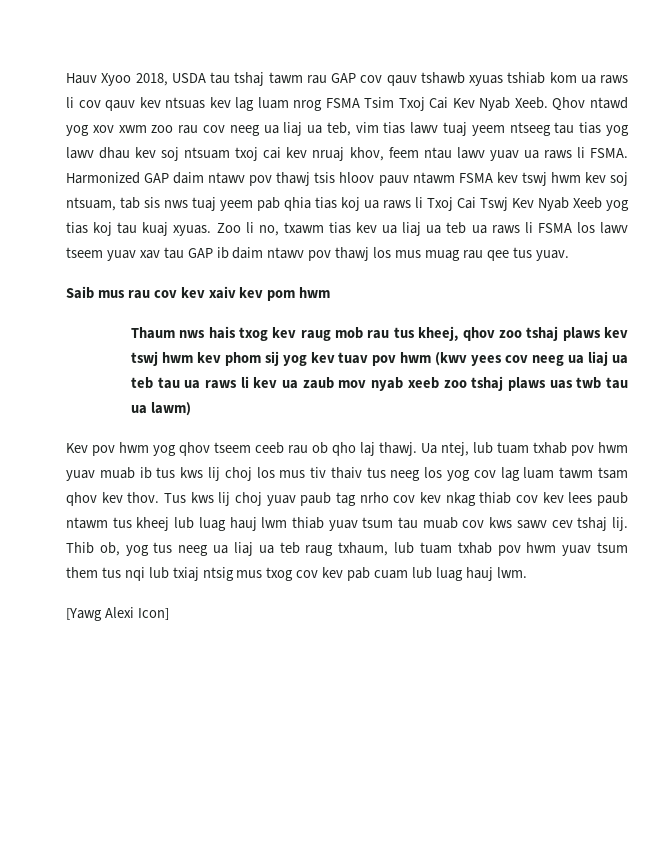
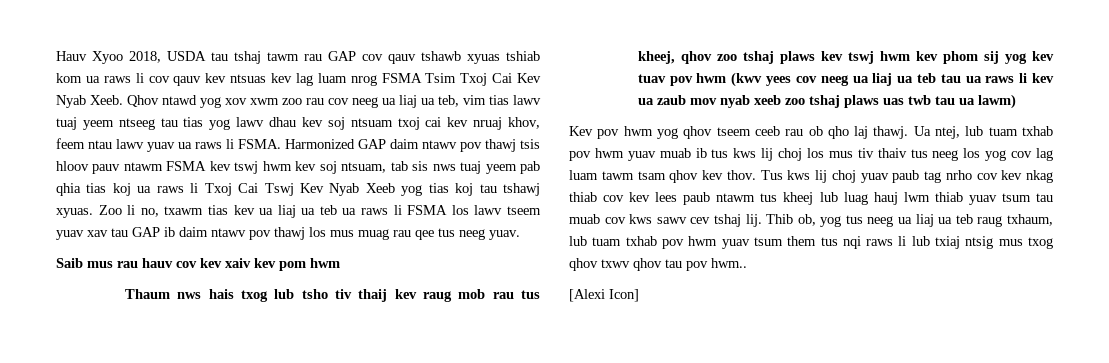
- Harmonized GAP daim ntawv pov thawj tsis hloov pauv ntawm FSMA kev tswj hwm kev soj ntsuam, tab sis nws tuaj yeem pab qhia tias koj ua raws li Txoj Cai Tswj Kev Nyab Xeeb yog tias koj tau kuaj xyuas.
+ Harmonized GAP daim ntawv pov thawj tsis hloov pauv ntawm FSMA kev tswj hwm kev soj ntsuam, tab sis nws tuaj yeem pab qhia tias koj ua raws li Txoj Cai Tswj Kev Nyab Xeeb yog tias koj tau tshawj xyuas.
- Zoo li no, txawm tias kev ua liaj ua teb ua raws li FSMA los lawv tseem yuav xav tau GAP ib daim ntawv pov thawj los mus muag rau qee tus yuav.
+ Zoo li no, txawm tias kev ua liaj ua teb ua raws li FSMA los lawv tseem yuav xav tau GAP ib daim ntawv pov thawj los mus muag rau qee tus neeg yuav.
- Saib mus rau cov kev xaiv kev pom hwm
+ Saib mus rau hauv cov kev xaiv kev pom hwm
- Thaum nws hais txog kev raug mob rau tus kheej, qhov zoo tshaj plaws kev tswj hwm kev phom sij yog kev tuav pov hwm (kwv yees cov neeg ua liaj ua teb tau ua raws li kev ua zaub mov nyab xeeb zoo tshaj plaws uas twb tau ua lawm)
+ Thaum nws hais txog lub tsho tiv thaij kev raug mob rau tus kheej, qhov zoo tshaj plaws kev tswj hwm kev phom sij yog kev tuav pov hwm (kwv yees cov neeg ua liaj ua teb tau ua raws li kev ua zaub mov nyab xeeb zoo tshaj plaws uas twb tau ua lawm)
- Thib ob, yog tus neeg ua liaj ua teb raug txhaum, lub tuam txhab pov hwm yuav tsum them tus nqi lub txiaj ntsig mus txog cov kev pab cuam lub luag hauj lwm.
- [Yawg Alexi Icon]
+ Thib ob, yog tus neeg ua liaj ua teb raug txhaum, lub tuam txhab pov hwm yuav tsum them tus nqi raws li lub txiaj ntsig mus txog qhov txwv qhov tau pov hwm..
+ [Alexi Icon]

